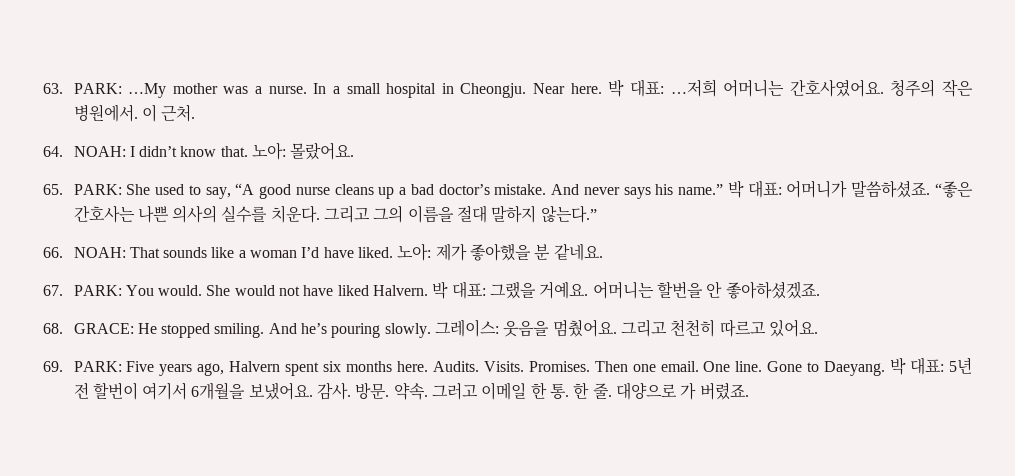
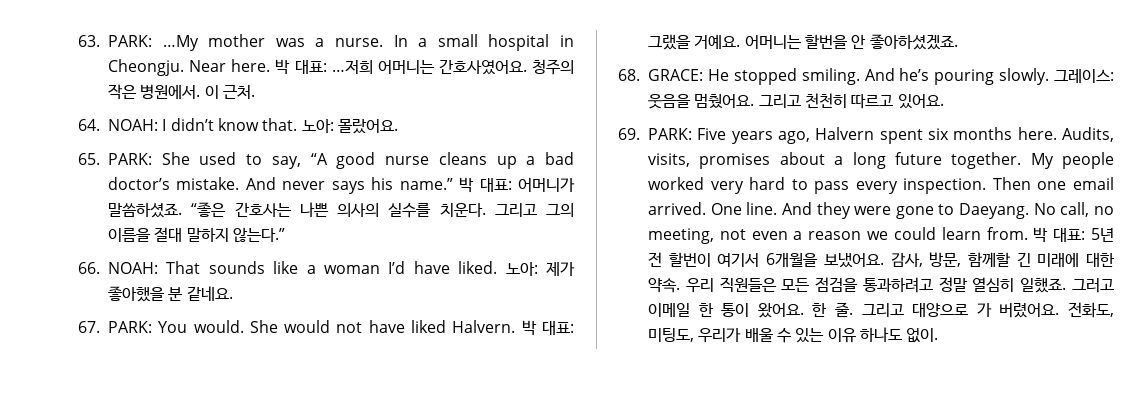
- Audits. Visits. Promises. Then one email. One line. Gone to Daeyang.
+ Audits, visits, promises about a long future together. My people worked very hard to pass every inspection. Then one email arrived. One line. And they were gone to Daeyang. No call, no meeting, not even a reason we could learn from.
- 감사. 방문. 약속.
+ 감사, 방문, 함께할 긴 미래에 대한 약속. 우리 직원들은 모든 점검을 통과하려고 정말 열심히 일했죠.
- 그러고 이메일 한 통.
+ 그러고 이메일 한 통이 왔어요.
- 대양으로 가 버렸죠.
+ 그리고 대양으로 가 버렸어요. 전화도, 미팅도, 우리가 배울 수 있는 이유 하나도 없이.

